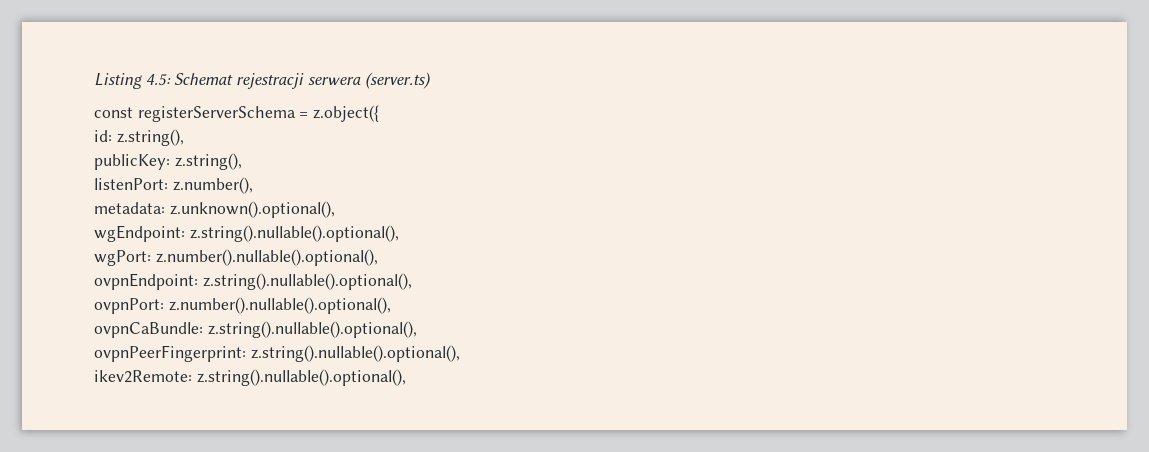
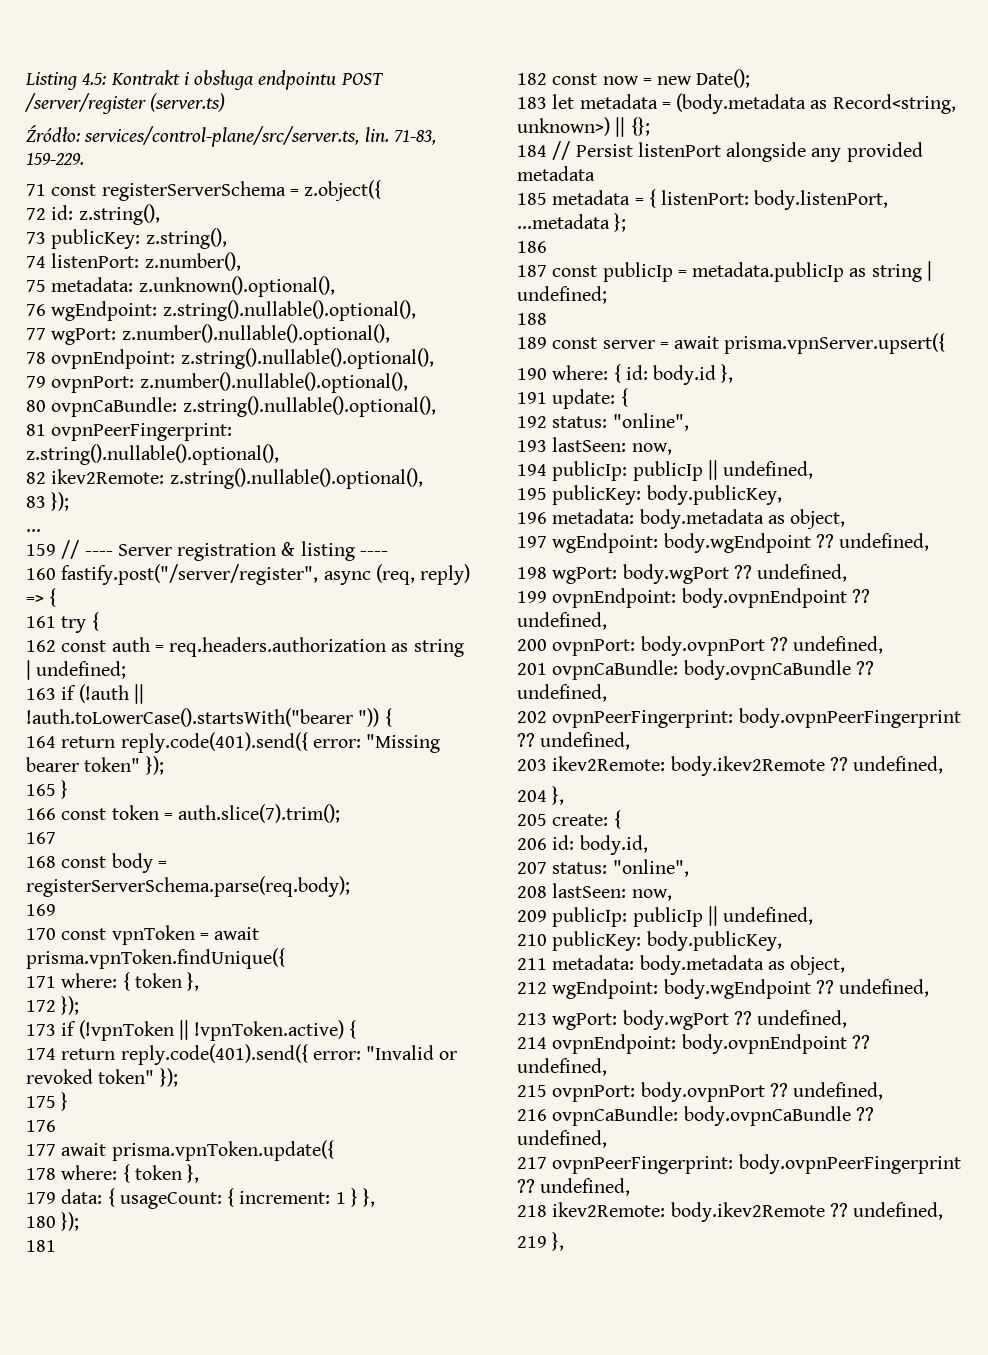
- Listing 4.5: Schemat rejestracji serwera (server.ts)
- const registerServerSchema = z.object({
+ Listing 4.5: Kontrakt i obsługa endpointu POST /server/register (server.ts)
+ Źródło: services/control-plane/src/server.ts, lin. 71-83, 159-229.
+ 71 const registerServerSchema = z.object({
- id: z.string(),
+ 72 id: z.string(),
- publicKey: z.string(),
+ 73 publicKey: z.string(),
- listenPort: z.number(),
+ 74 listenPort: z.number(),
- metadata: z.unknown().optional(),
+ 75 metadata: z.unknown().optional(),
- wgEndpoint: z.string().nullable().optional(),
+ 76 wgEndpoint: z.string().nullable().optional(),
- wgPort: z.number().nullable().optional(),
+ 77 wgPort: z.number().nullable().optional(),
- ovpnEndpoint: z.string().nullable().optional(),
+ 78 ovpnEndpoint: z.string().nullable().optional(),
- ovpnPort: z.number().nullable().optional(),
+ 79 ovpnPort: z.number().nullable().optional(),
- ovpnCaBundle: z.string().nullable().optional(),
+ 80 ovpnCaBundle: z.string().nullable().optional(),
- ovpnPeerFingerprint: z.string().nullable().optional(),
+ 81 ovpnPeerFingerprint: z.string().nullable().optional(),
- ikev2Remote: z.string().nullable().optional(),
+ 82 ikev2Remote: z.string().nullable().optional(),
+ 83 });
+ ...
+ 159 // ---- Server registration & listing ----
+ 160 fastify.post("/server/register", async (req, reply) => {
+ 161 try {
+ 162 const auth = req.headers.authorization as string | undefined;
+ 163 if (!auth || !auth.toLowerCase().startsWith("bearer ")) {
+ 164 return reply.code(401).send({ error: "Missing bearer token" });
+ 165 }
+ 166 const token = auth.slice(7).trim();
+ 167
+ 168 const body = registerServerSchema.parse(req.body);
+ 169
+ 170 const vpnToken = await prisma.vpnToken.findUnique({
+ 171 where: { token },
+ 172 });
+ 173 if (!vpnToken || !vpnToken.active) {
+ 174 return reply.code(401).send({ error: "Invalid or revoked token" });
+ 175 }
+ 176
+ 177 await prisma.vpnToken.update({
+ 178 where: { token },
+ 179 data: { usageCount: { increment: 1 } },
+ 180 });
+ 181
+ 182 const now = new Date();
+ 183 let metadata = (body.metadata as Record<string, unknown>) || {};
+ 184 // Persist listenPort alongside any provided metadata
+ 185 metadata = { listenPort: body.listenPort, ...metadata };
+ 186
+ 187 const publicIp = metadata.publicIp as string | undefined;
+ 188
+ 189 const server = await prisma.vpnServer.upsert({
+ 190 where: { id: body.id },
+ 191 update: {
+ 192 status: "online",
+ 193 lastSeen: now,
+ 194 publicIp: publicIp || undefined,
+ 195 publicKey: body.publicKey,
+ 196 metadata: body.metadata as object,
+ 197 wgEndpoint: body.wgEndpoint ?? undefined,
+ 198 wgPort: body.wgPort ?? undefined,
+ 199 ovpnEndpoint: body.ovpnEndpoint ?? undefined,
+ 200 ovpnPort: body.ovpnPort ?? undefined,
+ 201 ovpnCaBundle: body.ovpnCaBundle ?? undefined,
+ 202 ovpnPeerFingerprint: body.ovpnPeerFingerprint ?? undefined,
+ 203 ikev2Remote: body.ikev2Remote ?? undefined,
+ 204 },
+ 205 create: {
+ 206 id: body.id,
+ 207 status: "online",
+ 208 lastSeen: now,
+ 209 publicIp: publicIp || undefined,
+ 210 publicKey: body.publicKey,
+ 211 metadata: body.metadata as object,
+ 212 wgEndpoint: body.wgEndpoint ?? undefined,
+ 213 wgPort: body.wgPort ?? undefined,
+ 214 ovpnEndpoint: body.ovpnEndpoint ?? undefined,
+ 215 ovpnPort: body.ovpnPort ?? undefined,
+ 216 ovpnCaBundle: body.ovpnCaBundle ?? undefined,
+ 217 ovpnPeerFingerprint: body.ovpnPeerFingerprint ?? undefined,
+ 218 ikev2Remote: body.ikev2Remote ?? undefined,
+ 219 },

